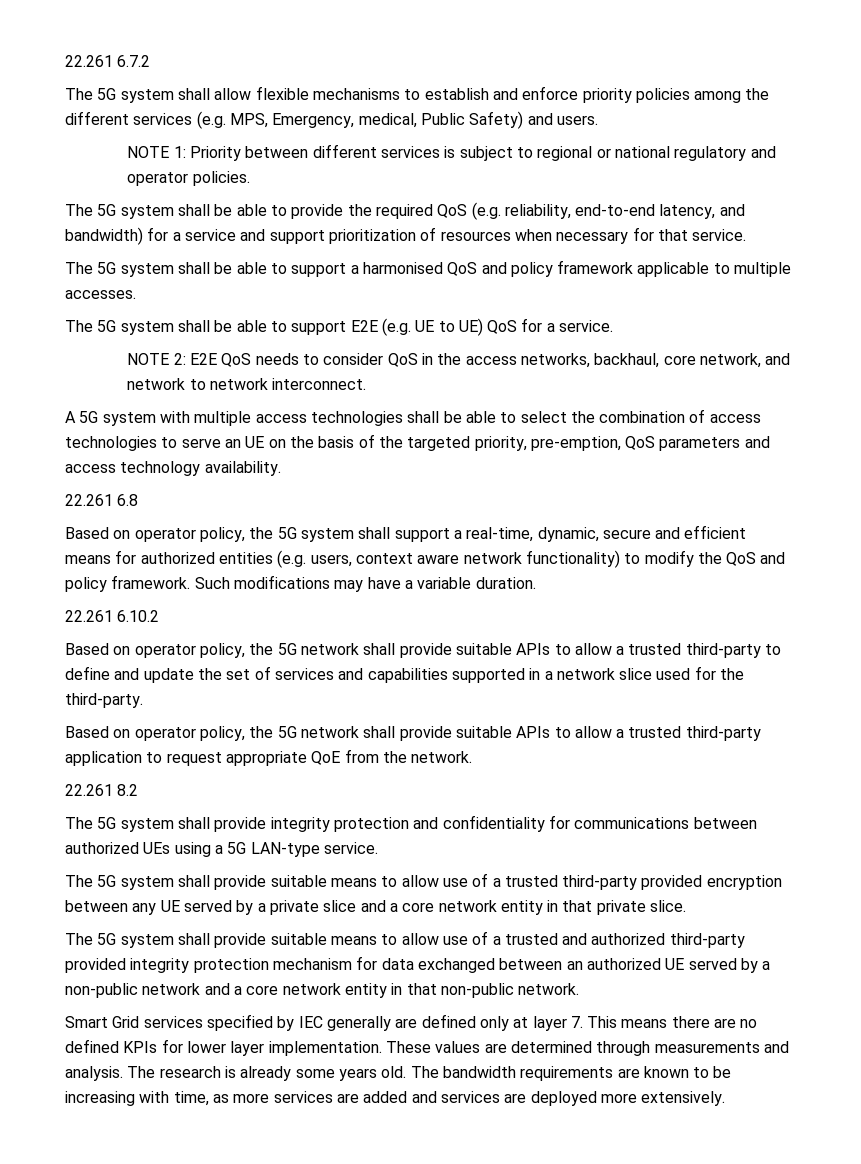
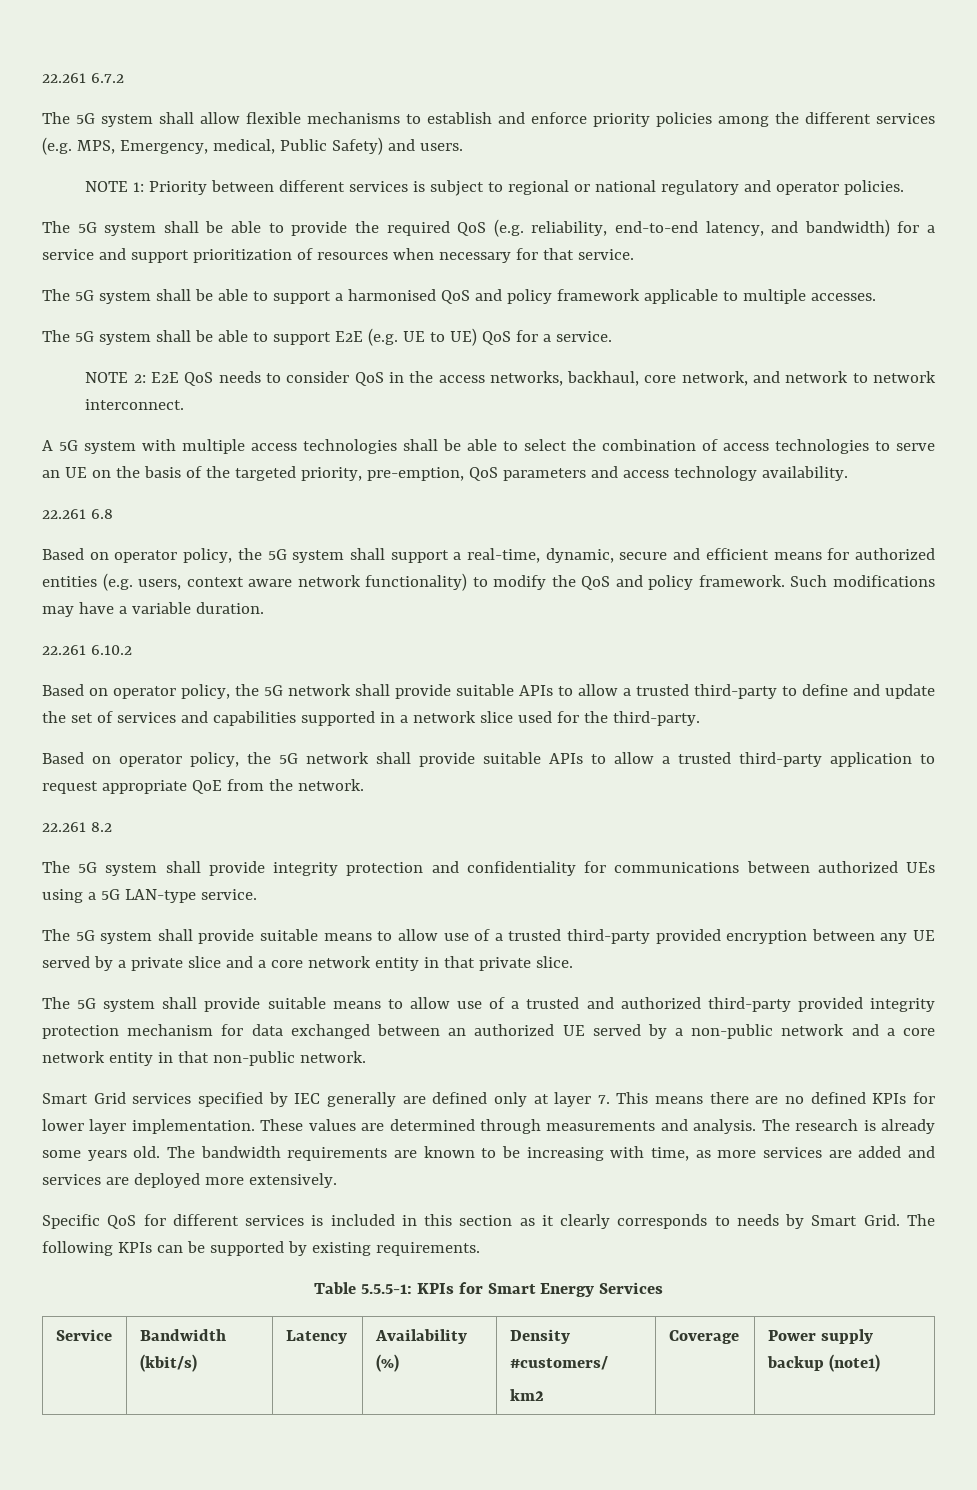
+ Specific QoS for different services is included in this section as it clearly corresponds to needs by Smart Grid. The following KPIs can be supported by existing requirements.
+ Table 5.5.5-1: KPIs for Smart Energy Services
+ Service | Bandwidth (kbit/s) | Latency | Availability (%) | Density #customers/
+ km2 | Coverage | Power supply backup (note1)

